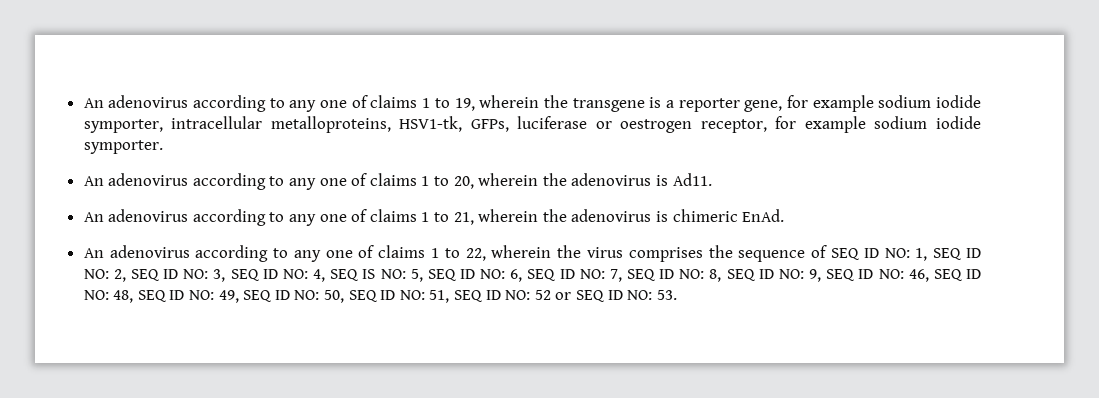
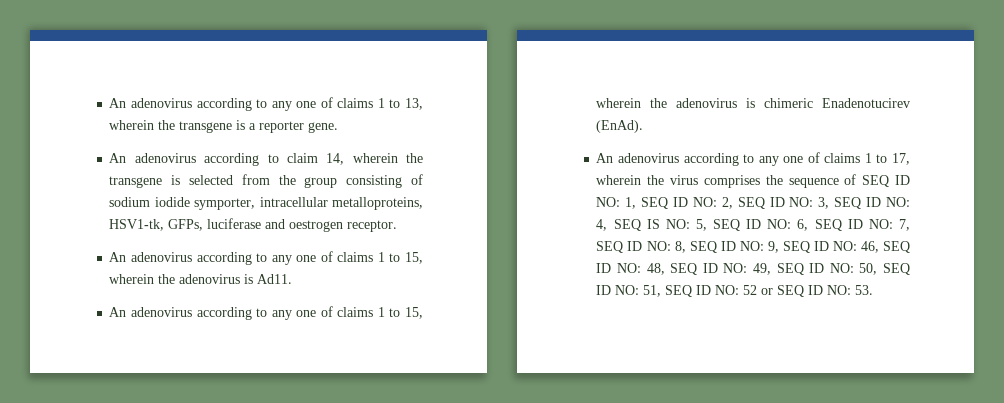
- An adenovirus according to any one of claims 1 to 19, wherein the transgene is a reporter gene, for example sodium iodide symporter, intracellular metalloproteins, HSV1-tk, GFPs, luciferase or oestrogen receptor, for example sodium iodide symporter.
+ An adenovirus according to any one of claims 1 to 13, wherein the transgene is a reporter gene.
+ An adenovirus according to claim 14, wherein the transgene is selected from the group consisting of sodium iodide symporter, intracellular metalloproteins, HSV1-tk, GFPs, luciferase and oestrogen receptor.
- An adenovirus according to any one of claims 1 to 20, wherein the adenovirus is Ad11.
+ An adenovirus according to any one of claims 1 to 15, wherein the adenovirus is Ad11.
- An adenovirus according to any one of claims 1 to 21, wherein the adenovirus is chimeric EnAd.
+ An adenovirus according to any one of claims 1 to 15, wherein the adenovirus is chimeric Enadenotucirev (EnAd).
- An adenovirus according to any one of claims 1 to 22, wherein the virus comprises the sequence of SEQ ID NO:
+ An adenovirus according to any one of claims 1 to 17, wherein the virus comprises the sequence of SEQ ID NO:

